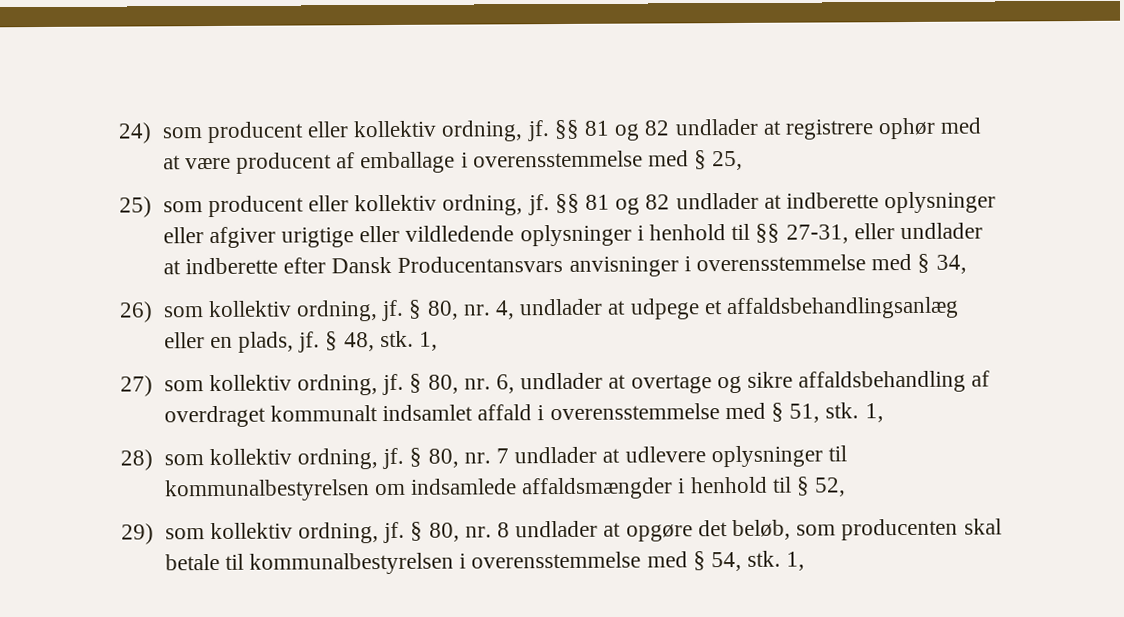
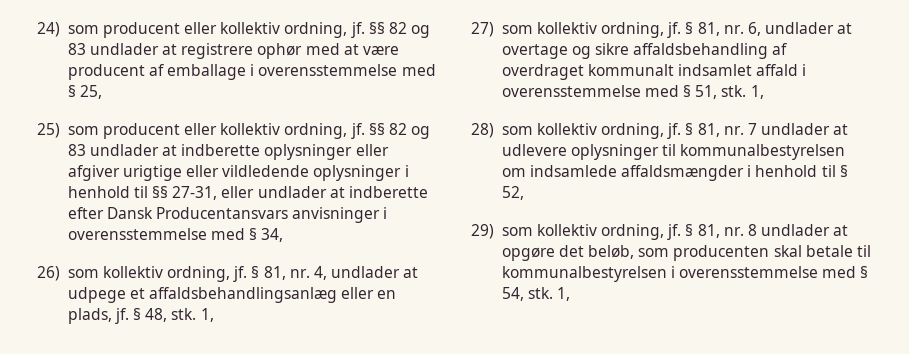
- §§ 81 og 82 undlader at registrere ophør med at være producent af emballage i overensstemmelse med § 25,
+ §§ 82 og 83 undlader at registrere ophør med at være producent af emballage i overensstemmelse med § 25,
- §§ 81 og 82 undlader at indberette oplysninger eller afgiver urigtige eller vildledende oplysninger i henhold til §§ 27-31, eller undlader at indberette efter Dansk Producentansvars anvisninger i overensstemmelse med § 34,
+ §§ 82 og 83 undlader at indberette oplysninger eller afgiver urigtige eller vildledende oplysninger i henhold til §§ 27-31, eller undlader at indberette efter Dansk Producentansvars anvisninger i overensstemmelse med § 34,
- § 80, nr. 4, undlader at udpege et affaldsbehandlingsanlæg eller en plads, jf.
+ § 81, nr. 4, undlader at udpege et affaldsbehandlingsanlæg eller en plads, jf.
- § 80, nr. 6, undlader at overtage og sikre affaldsbehandling af overdraget kommunalt indsamlet affald i overensstemmelse med § 51, stk.
+ § 81, nr. 6, undlader at overtage og sikre affaldsbehandling af overdraget kommunalt indsamlet affald i overensstemmelse med § 51, stk.
- § 80, nr. 7 undlader at udlevere oplysninger til kommunalbestyrelsen om indsamlede affaldsmængder i henhold til § 52,
+ § 81, nr. 7 undlader at udlevere oplysninger til kommunalbestyrelsen om indsamlede affaldsmængder i henhold til § 52,
- § 80, nr. 8 undlader at opgøre det beløb, som producenten skal betale til kommunalbestyrelsen i overensstemmelse med § 54, stk.
+ § 81, nr. 8 undlader at opgøre det beløb, som producenten skal betale til kommunalbestyrelsen i overensstemmelse med § 54, stk.

